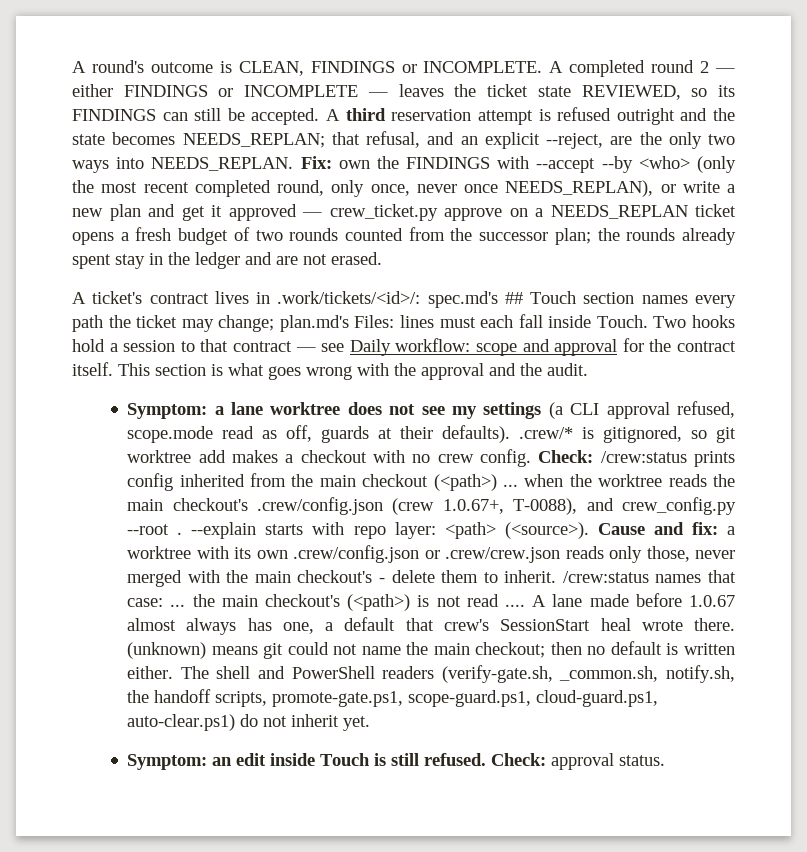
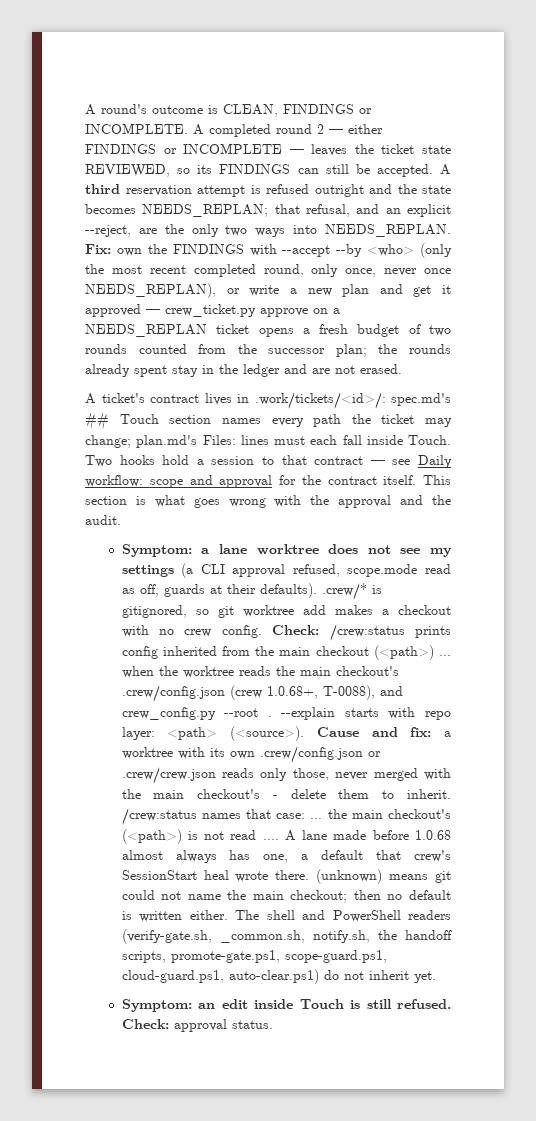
- Check: /crew:status prints config inherited from the main checkout (<path>) ... when the worktree reads the main checkout's .crew/config.json (crew 1.0.67+, T-0088), and crew_config.py --root .
+ Check: /crew:status prints config inherited from the main checkout (<path>) ... when the worktree reads the main checkout's .crew/config.json (crew 1.0.68+, T-0088), and crew_config.py --root .
- A lane made before 1.0.67 almost always has one, a default that crew's SessionStart heal wrote there.
+ A lane made before 1.0.68 almost always has one, a default that crew's SessionStart heal wrote there.

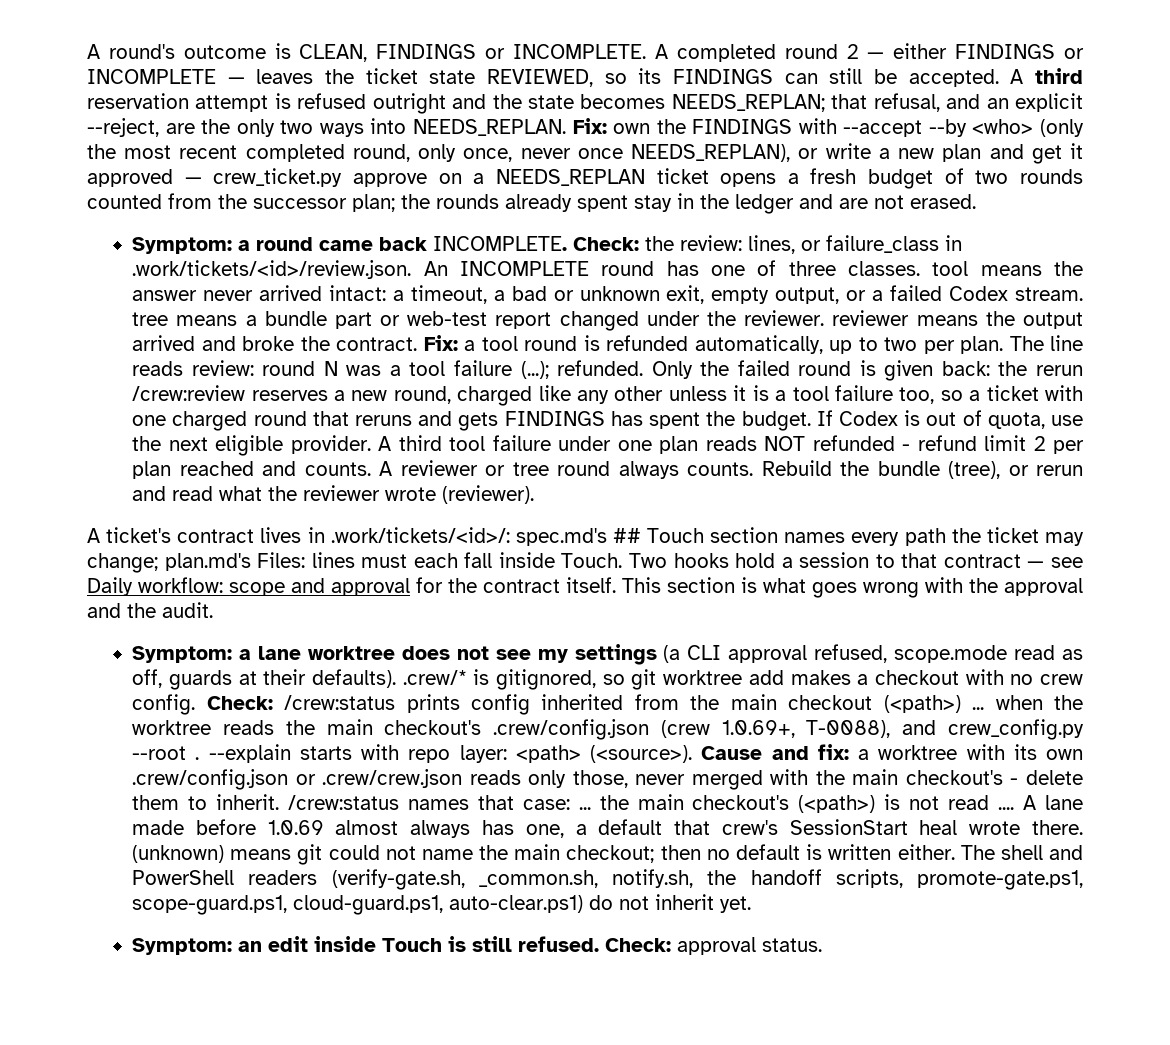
+ Symptom: a round came back INCOMPLETE. Check: the review: lines, or failure_class in .work/tickets/<id>/review.json. An INCOMPLETE round has one of three classes. tool means the answer never arrived intact: a timeout, a bad or unknown exit, empty output, or a failed Codex stream. tree means a bundle part or web-test report changed under the reviewer. reviewer means the output arrived and broke the contract. Fix: a tool round is refunded automatically, up to two per plan. The line reads review: round N was a tool failure (...); refunded. Only the failed round is given back: the rerun /crew:review reserves a new round, charged like any other unless it is a tool failure too, so a ticket with one charged round that reruns and gets FINDINGS has spent the budget. If Codex is out of quota, use the next eligible provider. A third tool failure under one plan reads NOT refunded - refund limit 2 per plan reached and counts. A reviewer or tree round always counts. Rebuild the bundle (tree), or rerun and read what the reviewer wrote (reviewer).
- Check: /crew:status prints config inherited from the main checkout (<path>) ... when the worktree reads the main checkout's .crew/config.json (crew 1.0.68+, T-0088), and crew_config.py --root .
+ Check: /crew:status prints config inherited from the main checkout (<path>) ... when the worktree reads the main checkout's .crew/config.json (crew 1.0.69+, T-0088), and crew_config.py --root .
- A lane made before 1.0.68 almost always has one, a default that crew's SessionStart heal wrote there.
+ A lane made before 1.0.69 almost always has one, a default that crew's SessionStart heal wrote there.

